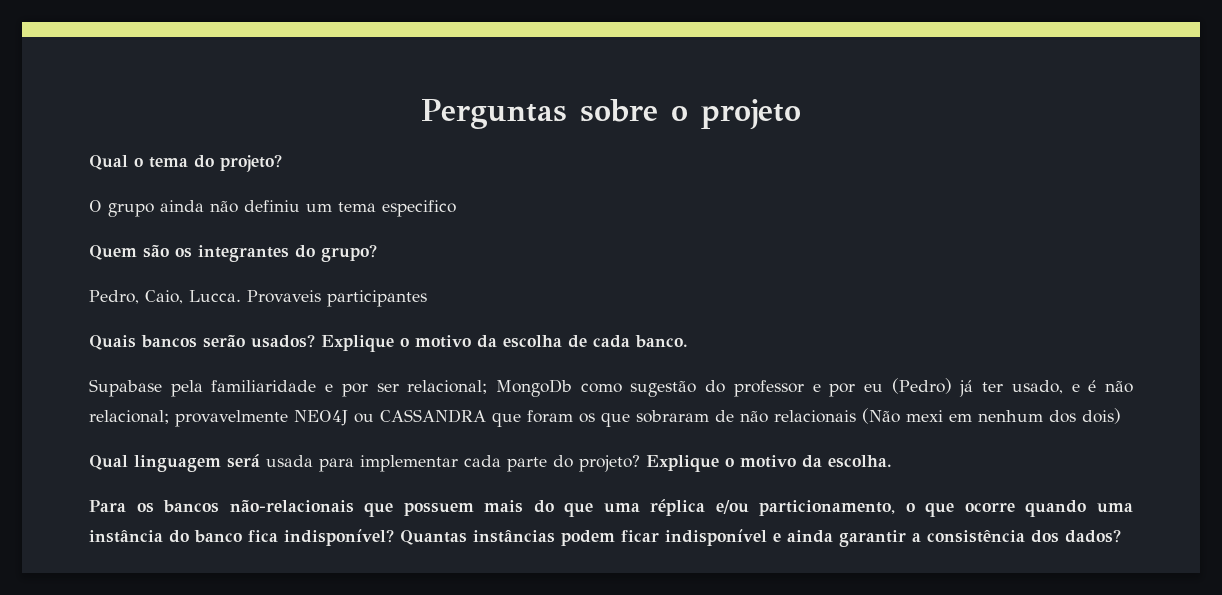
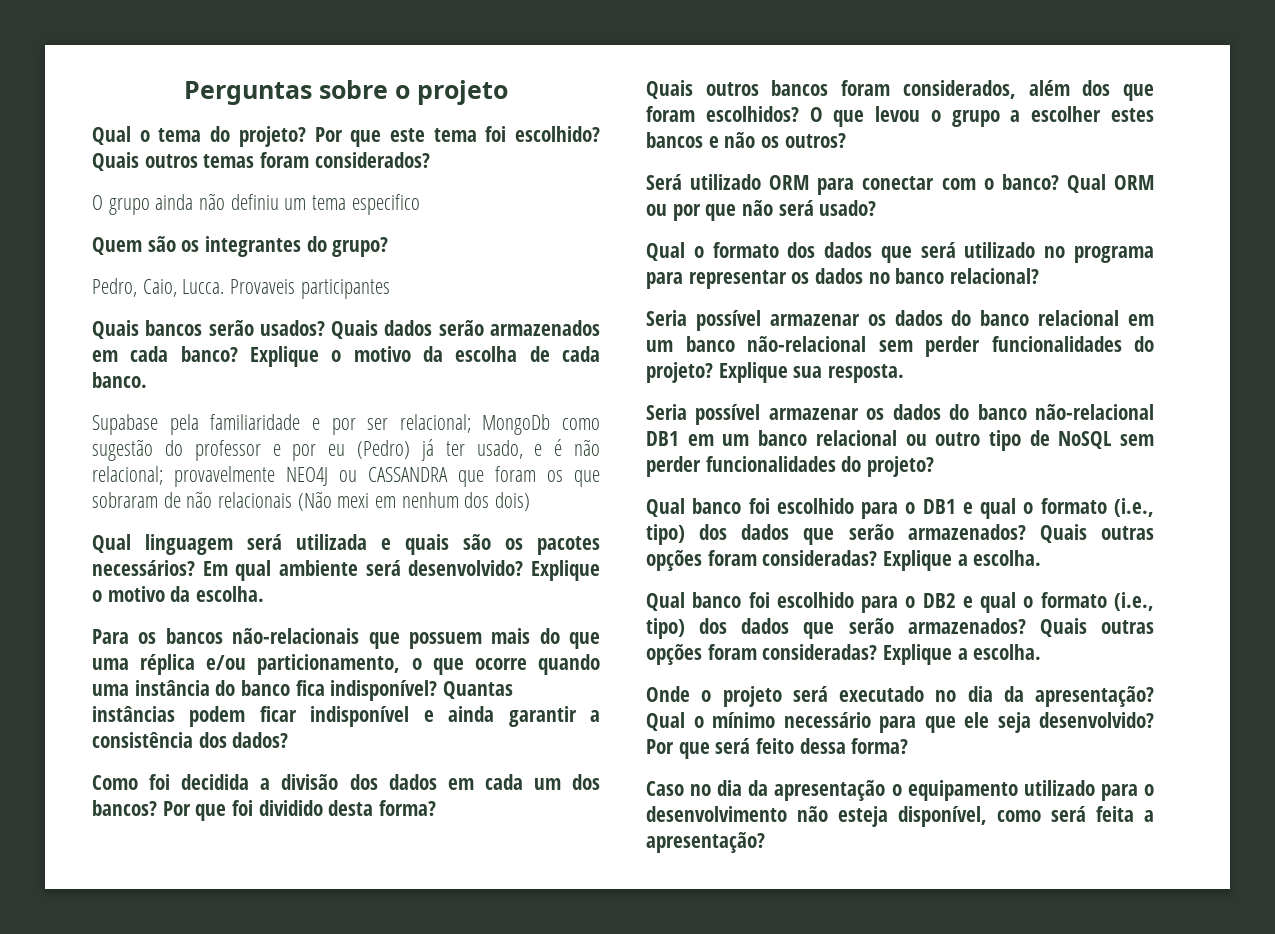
+ Por que este tema foi escolhido? Quais outros temas foram considerados?
+ Quais dados serão armazenados em cada banco?
- Qual linguagem será usada para implementar cada parte do projeto?
+ Qual linguagem será utilizada e quais são os pacotes necessários? Em qual ambiente será desenvolvido?
+ Como foi decidida a divisão dos dados em cada um dos bancos? Por que foi dividido desta forma?
+ Quais outros bancos foram considerados, além dos que foram escolhidos? O que levou o grupo a escolher estes bancos e não os outros?
+ Será utilizado ORM para conectar com o banco? Qual ORM ou por que não será usado?
+ Qual o formato dos dados que será utilizado no programa para representar os dados no banco relacional?
+ Seria possível armazenar os dados do banco relacional em um banco não-relacional sem perder funcionalidades do projeto? Explique sua resposta.
+ Seria possível armazenar os dados do banco não-relacional DB1 em um banco relacional ou outro tipo de NoSQL sem perder funcionalidades do projeto?
+ Qual banco foi escolhido para o DB1 e qual o formato (i.e., tipo) dos dados que serão armazenados? Quais outras opções foram consideradas? Explique a escolha.
+ Qual banco foi escolhido para o DB2 e qual o formato (i.e., tipo) dos dados que serão armazenados? Quais outras opções foram consideradas? Explique a escolha.
+ Onde o projeto será executado no dia da apresentação? Qual o mínimo necessário para que ele seja desenvolvido? Por que será feito dessa forma?
+ Caso no dia da apresentação o equipamento utilizado para o desenvolvimento não esteja disponível, como será feita a apresentação?

